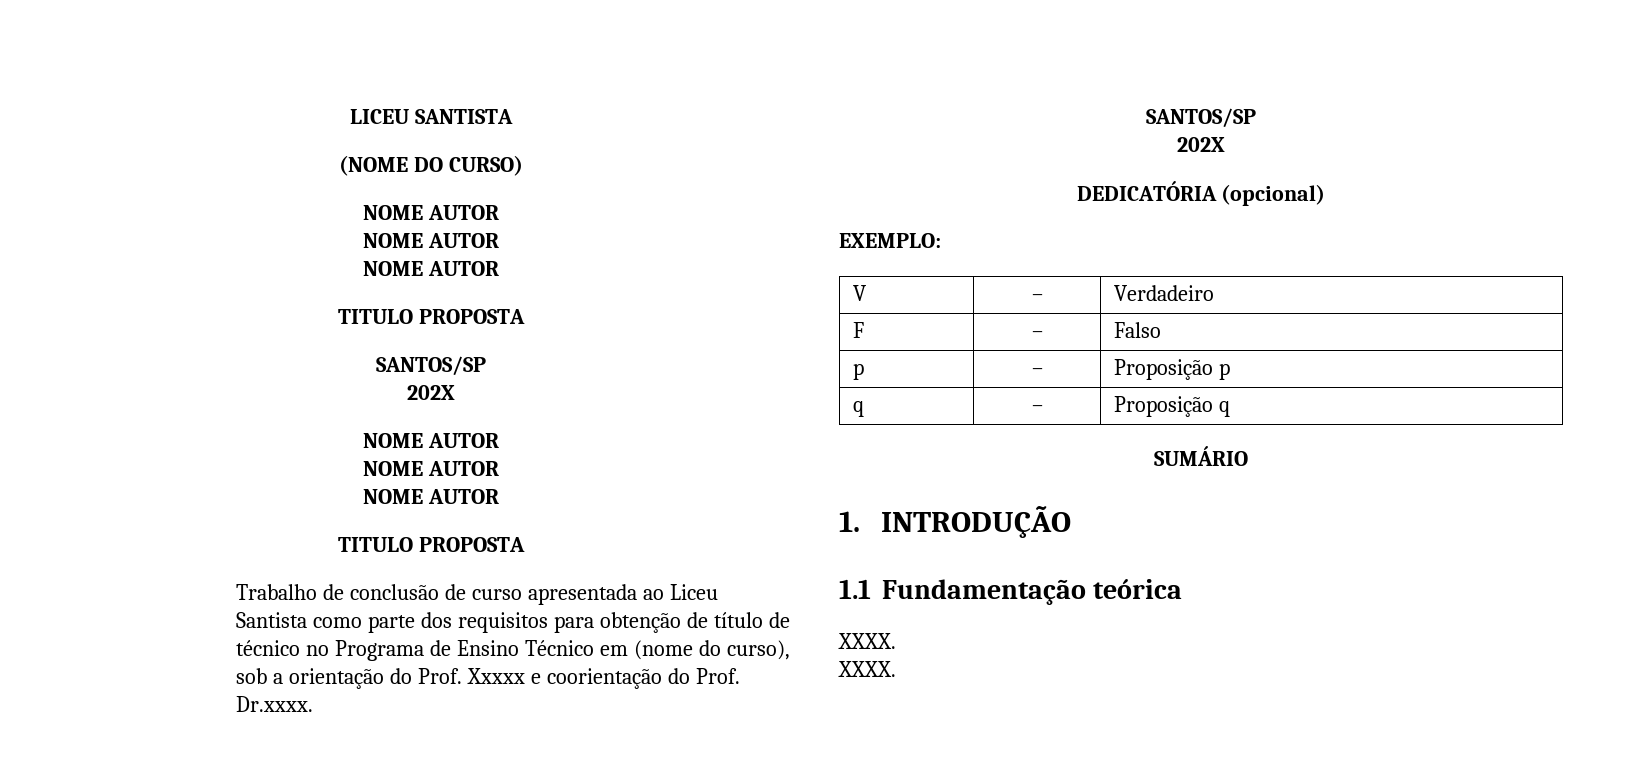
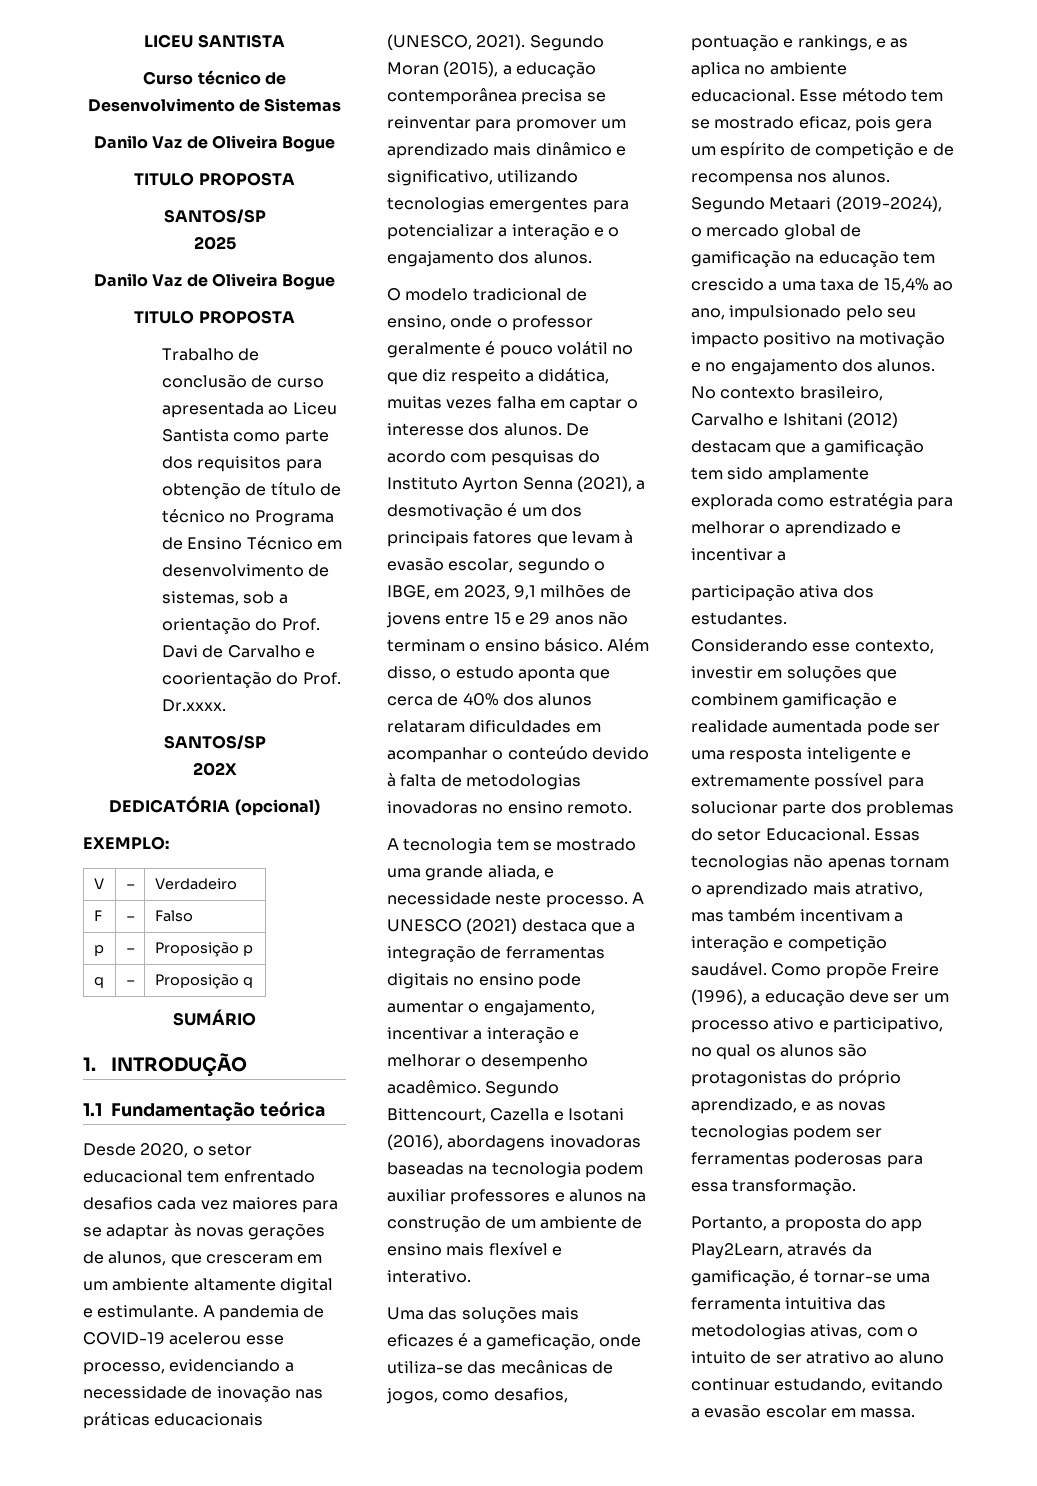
- (NOME DO CURSO)
- NOME AUTOR
- NOME AUTOR
- NOME AUTOR
+ Curso técnico de Desenvolvimento de Sistemas
+ Danilo Vaz de Oliveira Bogue
  TITULO PROPOSTA
  SANTOS/SP
- 202X
- NOME AUTOR
- NOME AUTOR
- NOME AUTOR
+ 2025
+ Danilo Vaz de Oliveira Bogue
- Trabalho de conclusão de curso apresentada ao Liceu Santista como parte dos requisitos para obtenção de título de técnico no Programa de Ensino Técnico em (nome do curso), sob a orientação do Prof. Xxxxx e coorientação do Prof. Dr.xxxx.
+ Trabalho de conclusão de curso apresentada ao Liceu Santista como parte dos requisitos para obtenção de título de técnico no Programa de Ensino Técnico em desenvolvimento de sistemas, sob a orientação do Prof. Davi de Carvalho e coorientação do Prof. Dr.xxxx.
  1.1 Fundamentação teórica
- XXXX.
- XXXX.
+ Desde 2020, o setor educacional tem enfrentado desafios cada vez maiores para se adaptar às novas gerações de alunos, que cresceram em um ambiente altamente digital e estimulante. A pandemia de COVID-19 acelerou esse processo, evidenciando a necessidade de inovação nas práticas educacionais (UNESCO, 2021). Segundo Moran (2015), a educação contemporânea precisa se reinventar para promover um aprendizado mais dinâmico e significativo, utilizando tecnologias emergentes para potencializar a interação e o engajamento dos alunos.
+ O modelo tradicional de ensino, onde o professor geralmente é pouco volátil no que diz respeito a didática, muitas vezes falha em captar o interesse dos alunos. De acordo com pesquisas do Instituto Ayrton Senna (2021), a desmotivação é um dos principais fatores que levam à evasão escolar, segundo o IBGE, em 2023, 9,1 milhões de jovens entre 15 e 29 anos não terminam o ensino básico. Além disso, o estudo aponta que cerca de 40% dos alunos relataram dificuldades em acompanhar o conteúdo devido à falta de metodologias inovadoras no ensino remoto.
+ A tecnologia tem se mostrado uma grande aliada, e necessidade neste processo. A UNESCO (2021) destaca que a integração de ferramentas digitais no ensino pode aumentar o engajamento, incentivar a interação e melhorar o desempenho acadêmico. Segundo Bittencourt, Cazella e Isotani (2016), abordagens inovadoras baseadas na tecnologia podem auxiliar professores e alunos na construção de um ambiente de ensino mais flexível e interativo.
+ Uma das soluções mais eficazes é a gameficação, onde utiliza-se das mecânicas de jogos, como desafios, pontuação e rankings, e as aplica no ambiente educacional. Esse método tem se mostrado eficaz, pois gera um espírito de competição e de recompensa nos alunos. Segundo Metaari (2019-2024), o mercado global de gamificação na educação tem crescido a uma taxa de 15,4% ao ano, impulsionado pelo seu impacto positivo na motivação e no engajamento dos alunos. No contexto brasileiro, Carvalho e Ishitani (2012) destacam que a gamificação tem sido amplamente explorada como estratégia para melhorar o aprendizado e incentivar a
+ participação ativa dos estudantes.
+ Considerando esse contexto, investir em soluções que combinem gamificação e realidade aumentada pode ser uma resposta inteligente e extremamente possível para solucionar parte dos problemas do setor Educacional. Essas tecnologias não apenas tornam o aprendizado mais atrativo, mas também incentivam a interação e competição saudável. Como propõe Freire (1996), a educação deve ser um processo ativo e participativo, no qual os alunos são protagonistas do próprio aprendizado, e as novas tecnologias podem ser ferramentas poderosas para essa transformação.
+ Portanto, a proposta do app Play2Learn, através da gamificação, é tornar-se uma ferramenta intuitiva das metodologias ativas, com o intuito de ser atrativo ao aluno continuar estudando, evitando a evasão escolar em massa.

